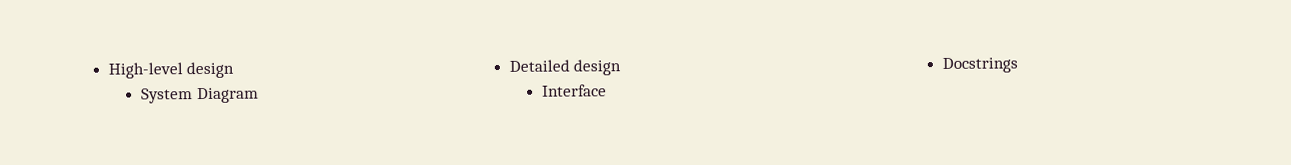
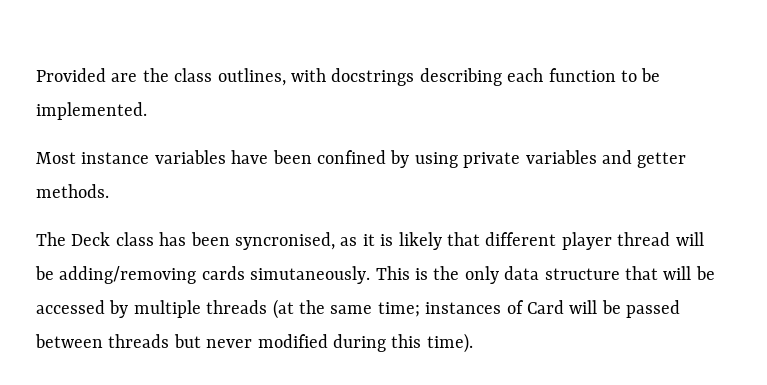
- High-level design
- System Diagram
- Detailed design
- Interface
- Docstrings
+ Provided are the class outlines, with docstrings describing each function to be implemented.
+ Most instance variables have been confined by using private variables and getter methods.
+ The Deck class has been syncronised, as it is likely that different player thread will be adding/removing cards simutaneously. This is the only data structure that will be accessed by multiple threads (at the same time; instances of Card will be passed between threads but never modified during this time).

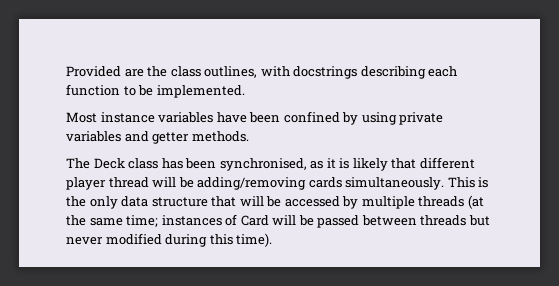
- The Deck class has been syncronised, as it is likely that different player thread will be adding/removing cards simutaneously.
+ The Deck class has been synchronised, as it is likely that different player thread will be adding/removing cards simultaneously.

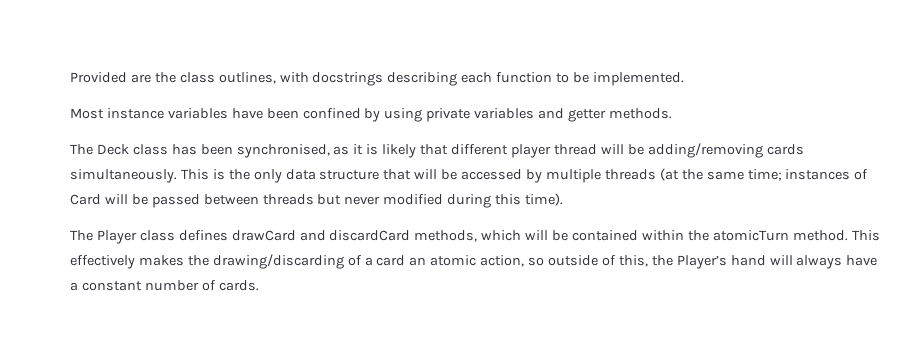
+ The Player class defines drawCard and discardCard methods, which will be contained within the atomicTurn method. This effectively makes the drawing/discarding of a card an atomic action, so outside of this, the Player’s hand will always have a constant number of cards.

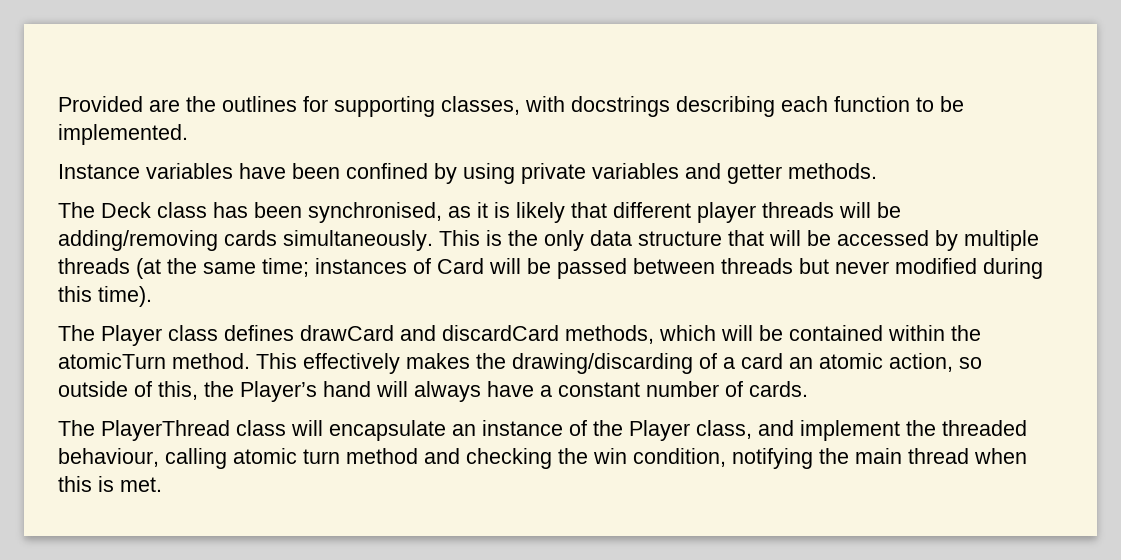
- Provided are the class outlines, with docstrings describing each function to be implemented.
+ Provided are the outlines for supporting classes, with docstrings describing each function to be implemented.
- Most instance variables have been confined by using private variables and getter methods.
+ Instance variables have been confined by using private variables and getter methods.
- The Deck class has been synchronised, as it is likely that different player thread will be adding/removing cards simultaneously.
+ The Deck class has been synchronised, as it is likely that different player threads will be adding/removing cards simultaneously.
+ The PlayerThread class will encapsulate an instance of the Player class, and implement the threaded behaviour, calling atomic turn method and checking the win condition, notifying the main thread when this is met.

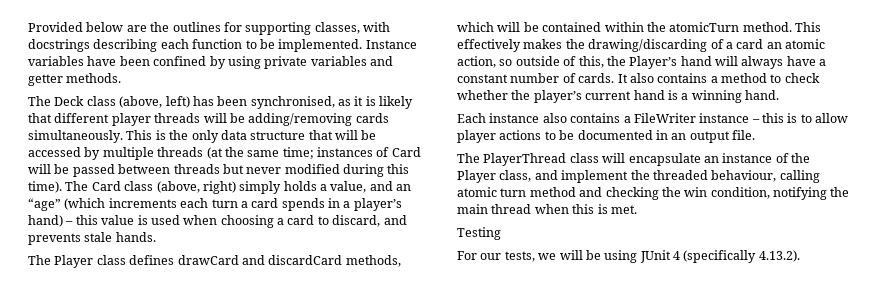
- Provided are the outlines for supporting classes, with docstrings describing each function to be implemented.
- Instance variables have been confined by using private variables and getter methods.
+ Provided below are the outlines for supporting classes, with docstrings describing each function to be implemented. Instance variables have been confined by using private variables and getter methods.
- The Deck class has been synchronised, as it is likely that different player threads will be adding/removing cards simultaneously.
+ The Deck class (above, left) has been synchronised, as it is likely that different player threads will be adding/removing cards simultaneously.
+ The Card class (above, right) simply holds a value, and an “age” (which increments each turn a card spends in a player’s hand) – this value is used when choosing a card to discard, and prevents stale hands.
+ It also contains a method to check whether the player’s current hand is a winning hand.
+ Each instance also contains a FileWriter instance – this is to allow player actions to be documented in an output file.
+ Testing
+ For our tests, we will be using JUnit 4 (specifically 4.13.2).

